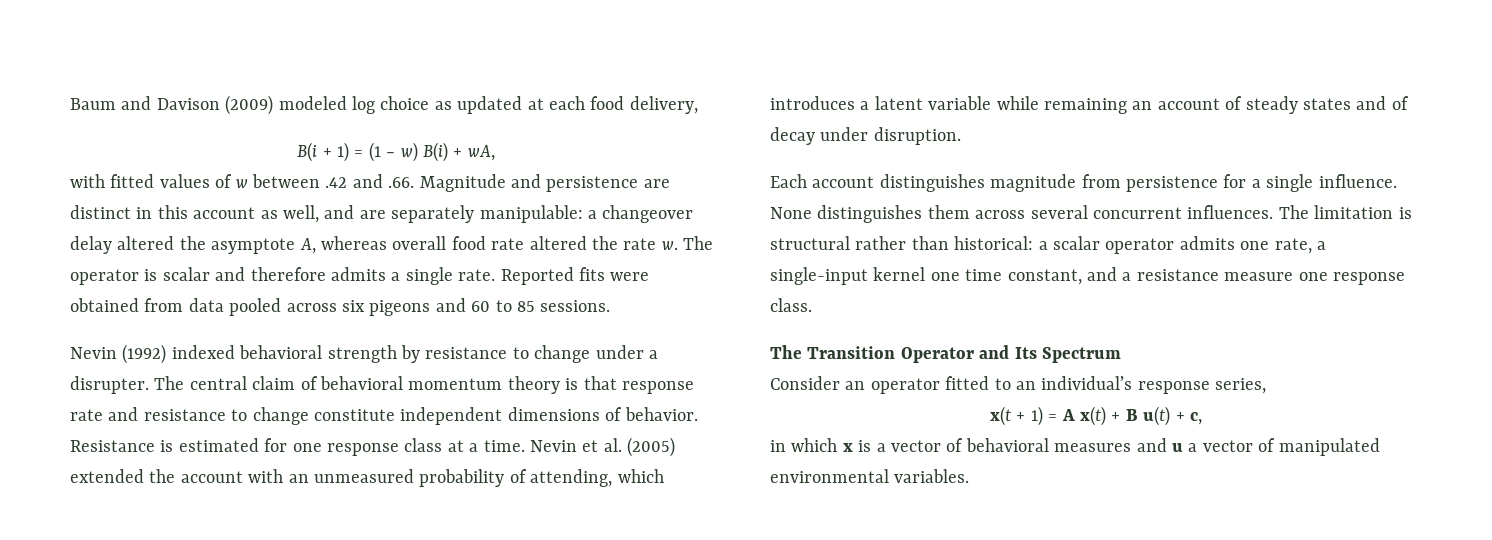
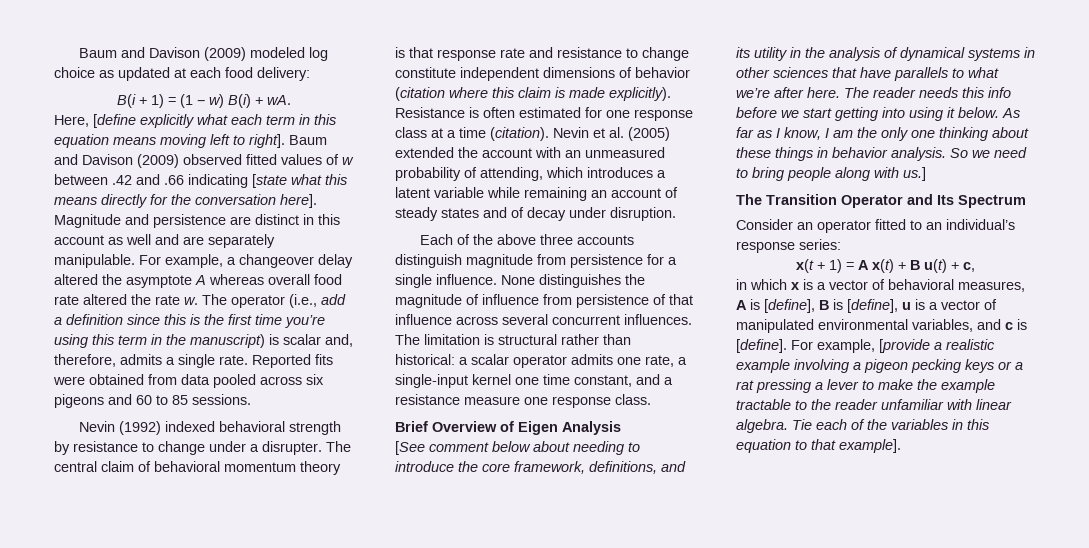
- Baum and Davison (2009) modeled log choice as updated at each food delivery,
+ Baum and Davison (2009) modeled log choice as updated at each food delivery:
- B(i + 1) = (1 − w) B(i) + wA,
- with fitted values of w between .42 and .66. Magnitude and persistence are distinct in this account as well, and are separately manipulable: a changeover delay altered the asymptote A, whereas overall food rate altered the rate w.
+ B(i + 1) = (1 − w) B(i) + wA.
+ Here, [define explicitly what each term in this equation means moving left to right]. Baum and Davison (2009) observed fitted values of w between .42 and .66 indicating [state what this means directly for the conversation here]. Magnitude and persistence are distinct in this account as well and are separately manipulable. For example, a changeover delay altered the asymptote A whereas overall food rate altered the rate w.
- The operator is scalar and therefore admits a single rate.
+ The operator (i.e., add a definition since this is the first time you’re using this term in the manuscript) is scalar and, therefore, admits a single rate.
- The central claim of behavioral momentum theory is that response rate and resistance to change constitute independent dimensions of behavior.
+ The central claim of behavioral momentum theory is that response rate and resistance to change constitute independent dimensions of behavior (citation where this claim is made explicitly).
- Resistance is estimated for one response class at a time.
+ Resistance is often estimated for one response class at a time (citation).
- Each account distinguishes magnitude from persistence for a single influence.
+ Each of the above three accounts distinguish magnitude from persistence for a single influence.
- None distinguishes them across several concurrent influences.
+ None distinguishes the magnitude of influence from persistence of that influence across several concurrent influences.
+ Brief Overview of Eigen Analysis
+ [See comment below about needing to introduce the core framework, definitions, and its utility in the analysis of dynamical systems in other sciences that have parallels to what we’re after here. The reader needs this info before we start getting into using it below. As far as I know, I am the only one thinking about these things in behavior analysis. So we need to bring people along with us.]
- Consider an operator fitted to an individual’s response series,
+ Consider an operator fitted to an individual’s response series:
- in which x is a vector of behavioral measures and u a vector of manipulated environmental variables.
+ in which x is a vector of behavioral measures, A is [define], B is [define], u is a vector of manipulated environmental variables, and c is [define]. For example, [provide a realistic example involving a pigeon pecking keys or a rat pressing a lever to make the example tractable to the reader unfamiliar with linear algebra. Tie each of the variables in this equation to that example].

